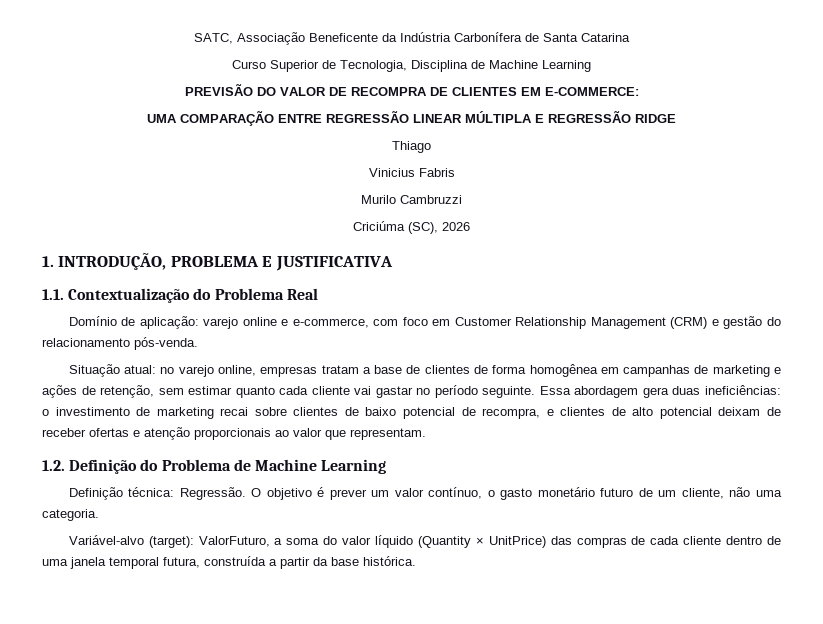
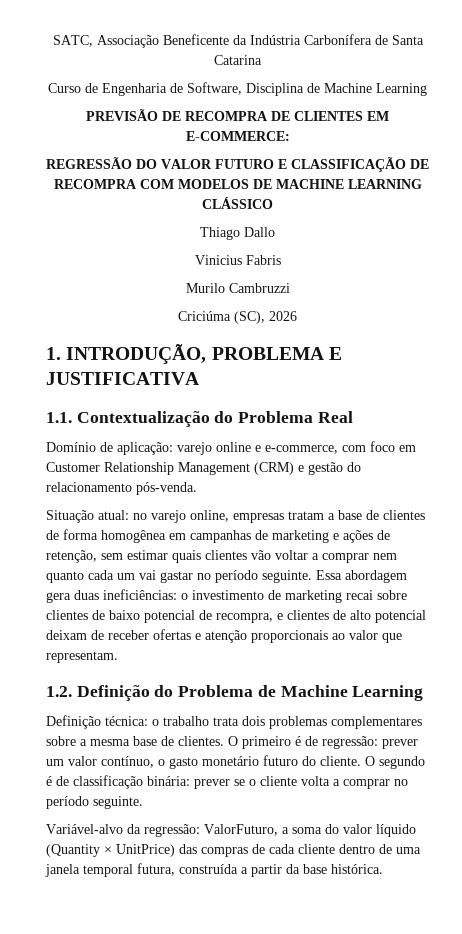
- Curso Superior de Tecnologia, Disciplina de Machine Learning
+ Curso de Engenharia de Software, Disciplina de Machine Learning
- PREVISÃO DO VALOR DE RECOMPRA DE CLIENTES EM E-COMMERCE:
+ PREVISÃO DE RECOMPRA DE CLIENTES EM E-COMMERCE:
- UMA COMPARAÇÃO ENTRE REGRESSÃO LINEAR MÚLTIPLA E REGRESSÃO RIDGE
+ REGRESSÃO DO VALOR FUTURO E CLASSIFICAÇÃO DE RECOMPRA COM MODELOS DE MACHINE LEARNING CLÁSSICO
- Thiago
+ Thiago Dallo
- Situação atual: no varejo online, empresas tratam a base de clientes de forma homogênea em campanhas de marketing e ações de retenção, sem estimar quanto cada cliente vai gastar no período seguinte.
+ Situação atual: no varejo online, empresas tratam a base de clientes de forma homogênea em campanhas de marketing e ações de retenção, sem estimar quais clientes vão voltar a comprar nem quanto cada um vai gastar no período seguinte.
- Definição técnica: Regressão. O objetivo é prever um valor contínuo, o gasto monetário futuro de um cliente, não uma categoria.
+ Definição técnica: o trabalho trata dois problemas complementares sobre a mesma base de clientes. O primeiro é de regressão: prever um valor contínuo, o gasto monetário futuro do cliente. O segundo é de classificação binária: prever se o cliente volta a comprar no período seguinte.
- Variável-alvo (target): ValorFuturo, a soma do valor líquido (Quantity × UnitPrice) das compras de cada cliente dentro de uma janela temporal futura, construída a partir da base histórica.
+ Variável-alvo da regressão: ValorFuturo, a soma do valor líquido (Quantity × UnitPrice) das compras de cada cliente dentro de uma janela temporal futura, construída a partir da base histórica.

